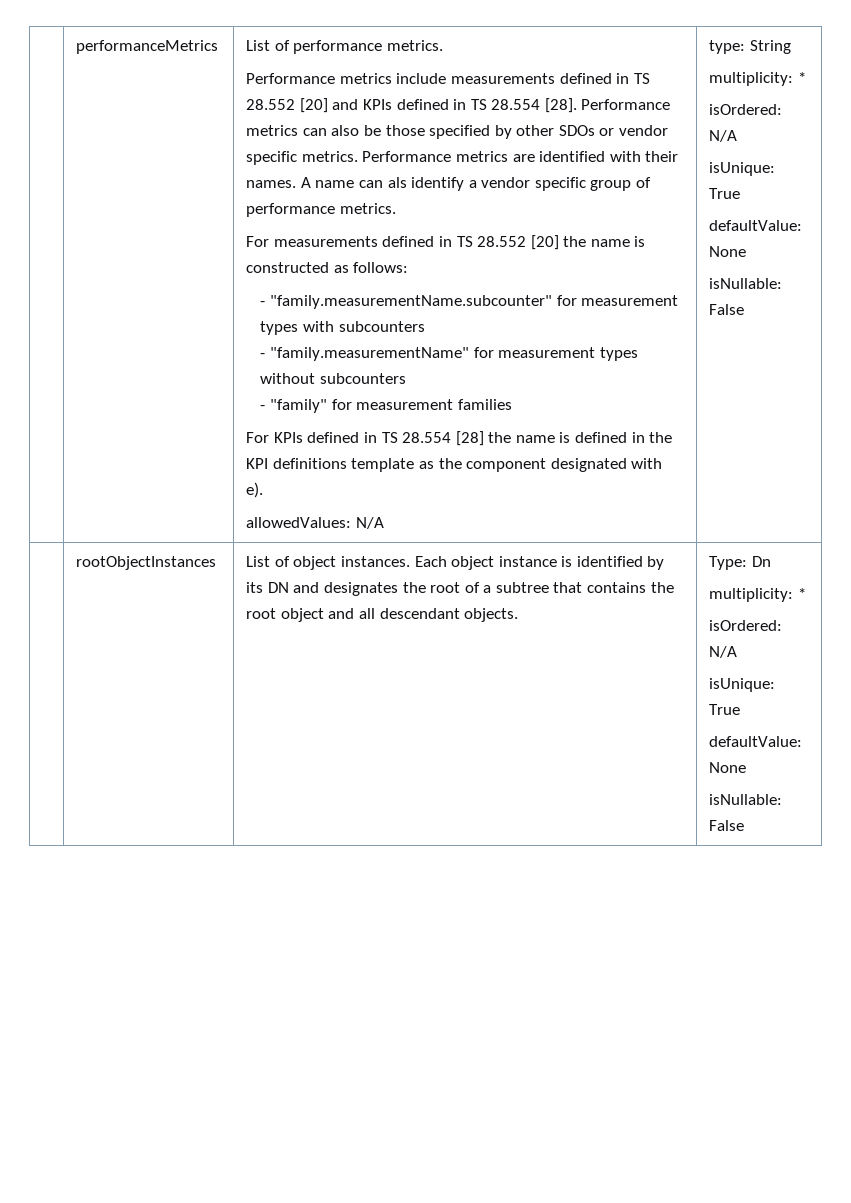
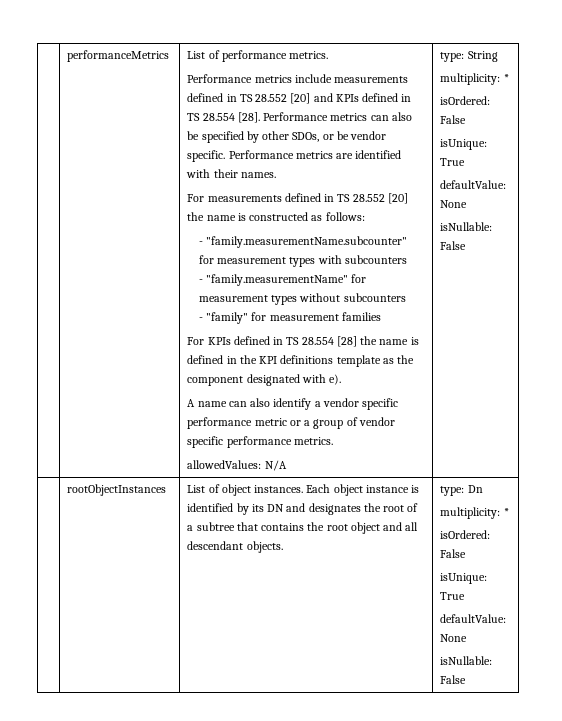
- Performance metrics can also be those specified by other SDOs or vendor specific metrics.
+ Performance metrics can also be specified by other SDOs, or be vendor specific.
- A name can als identify a vendor specific group of performance metrics.
+ A name can also identify a vendor specific performance metric or a group of vendor specific performance metrics.
  type: String
  multiplicity: *
- isOrdered: N/A
+ isOrdered: False
- Type: Dn
+ type: Dn
  multiplicity: *
- isOrdered: N/A
+ isOrdered: False

